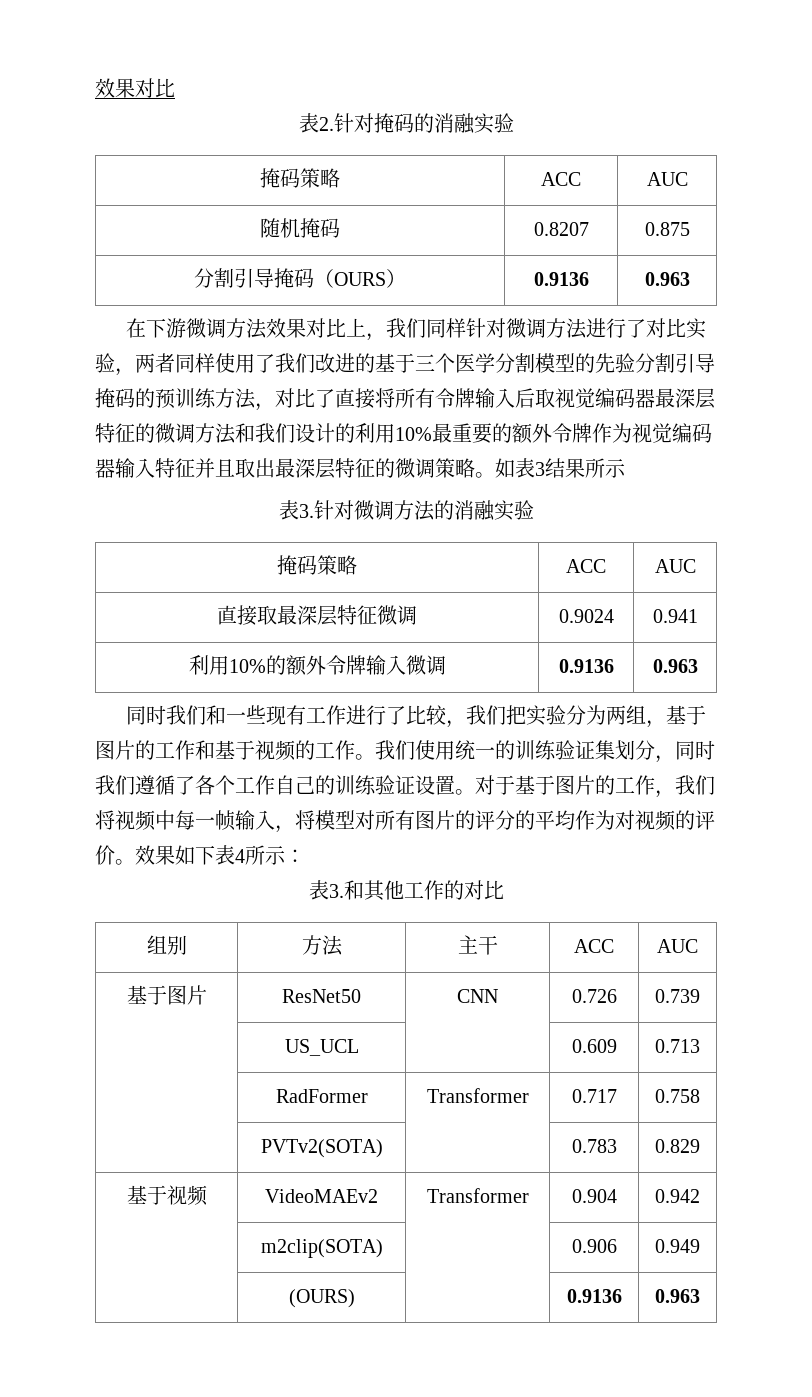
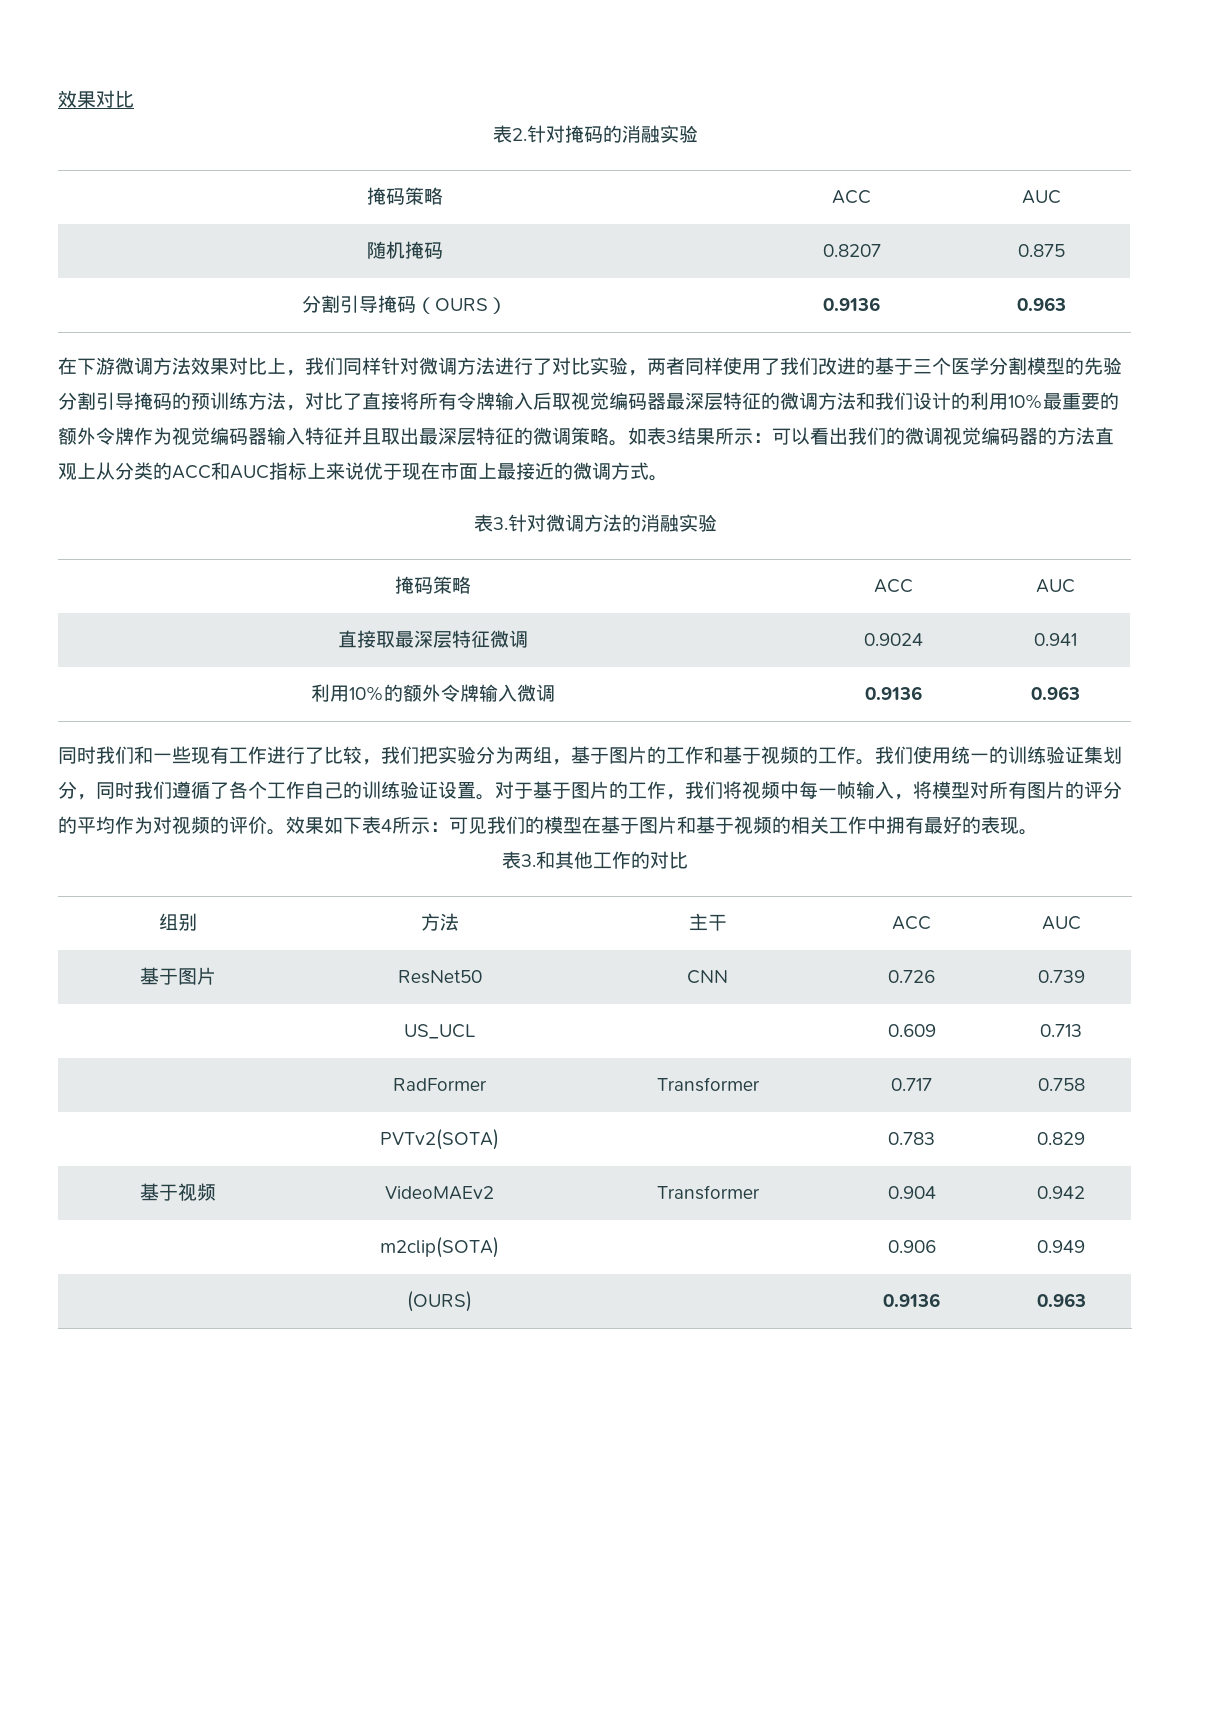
- 如表3结果所示
+ 如表3结果所示：可以看出我们的微调视觉编码器的方法直观上从分类的ACC和AUC指标上来说优于现在市面上最接近的微调方式。
- 效果如下表4所示：
+ 效果如下表4所示：可见我们的模型在基于图片和基于视频的相关工作中拥有最好的表现。

